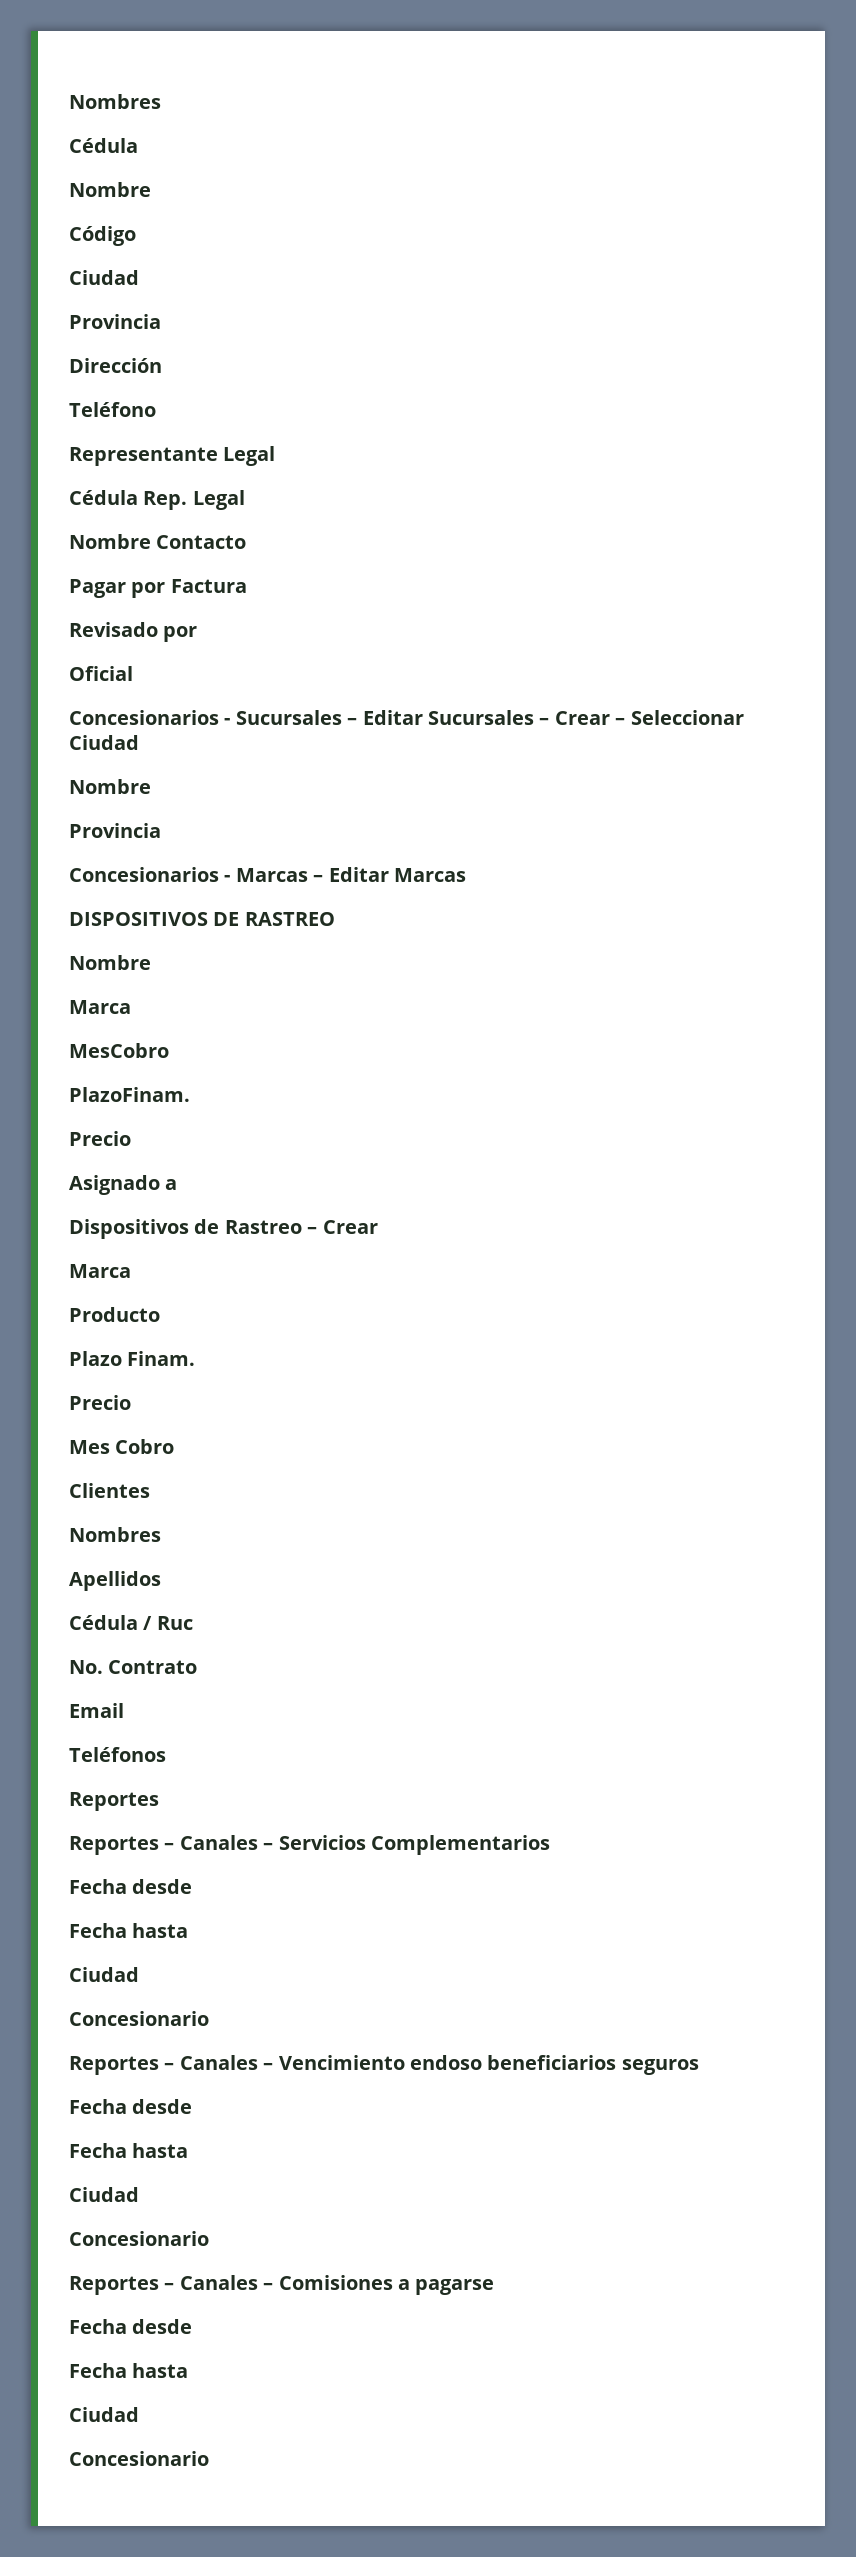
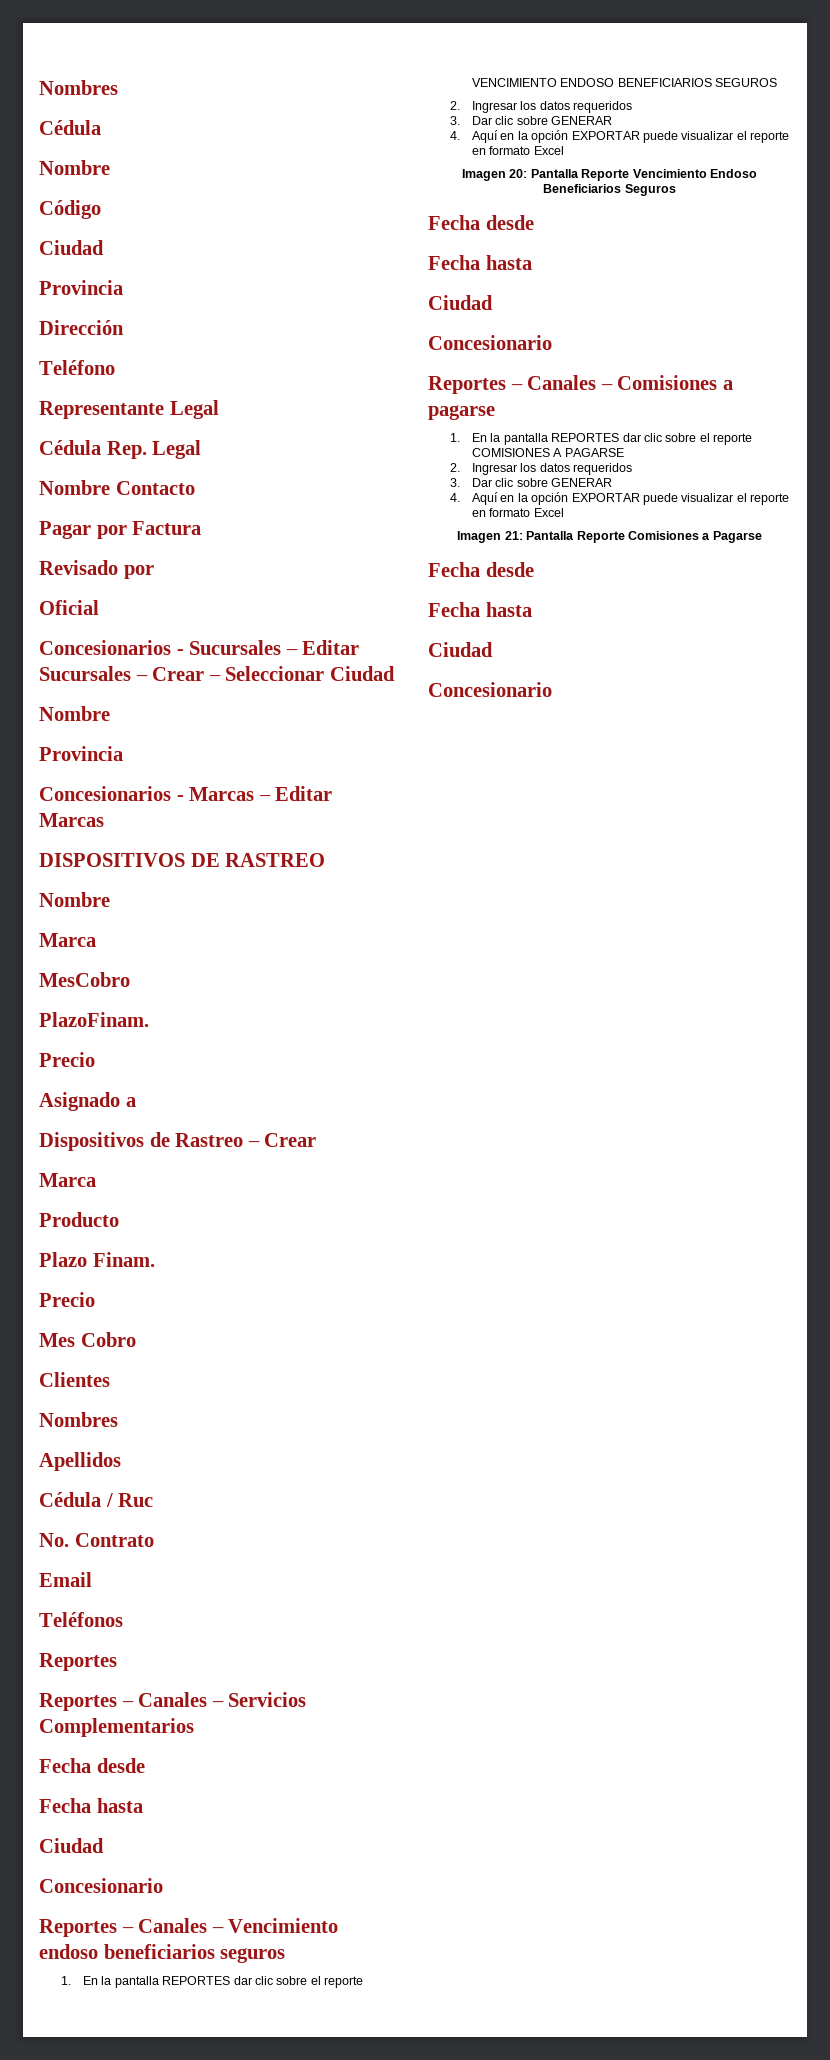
+ 1. En la pantalla REPORTES dar clic sobre el reporte VENCIMIENTO ENDOSO BENEFICIARIOS SEGUROS
+ 2. Ingresar los datos requeridos
+ 3. Dar clic sobre GENERAR
+ 4. Aquí en la opción EXPORTAR puede visualizar el reporte en formato Excel
+ Imagen 20: Pantalla Reporte Vencimiento Endoso Beneficiarios Seguros
+ 1. En la pantalla REPORTES dar clic sobre el reporte COMISIONES A PAGARSE
+ 2. Ingresar los datos requeridos
+ 3. Dar clic sobre GENERAR
+ 4. Aquí en la opción EXPORTAR puede visualizar el reporte en formato Excel
+ Imagen 21: Pantalla Reporte Comisiones a Pagarse

